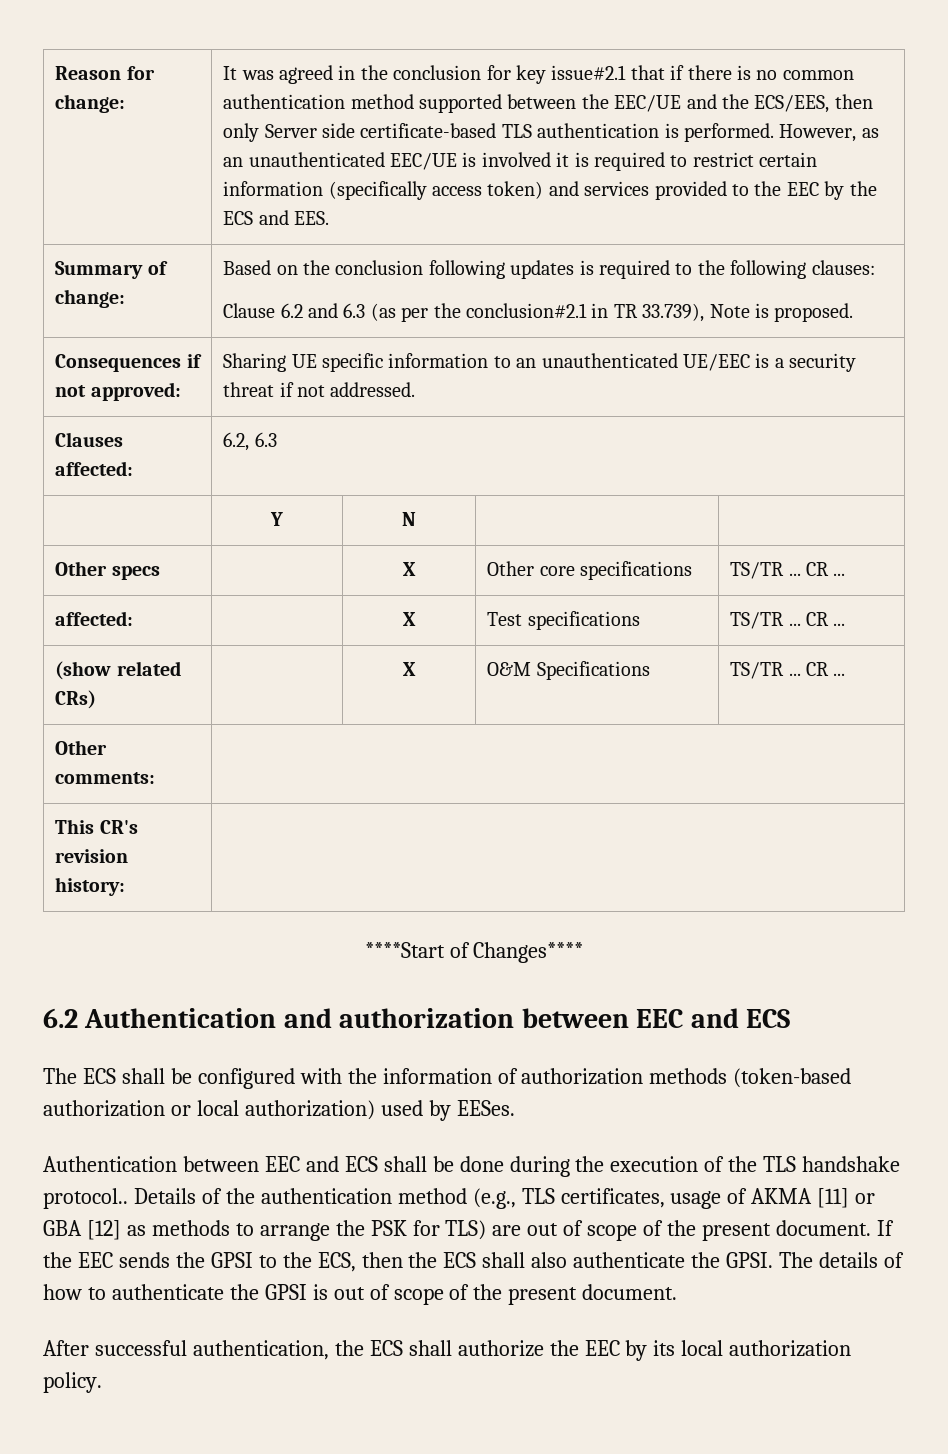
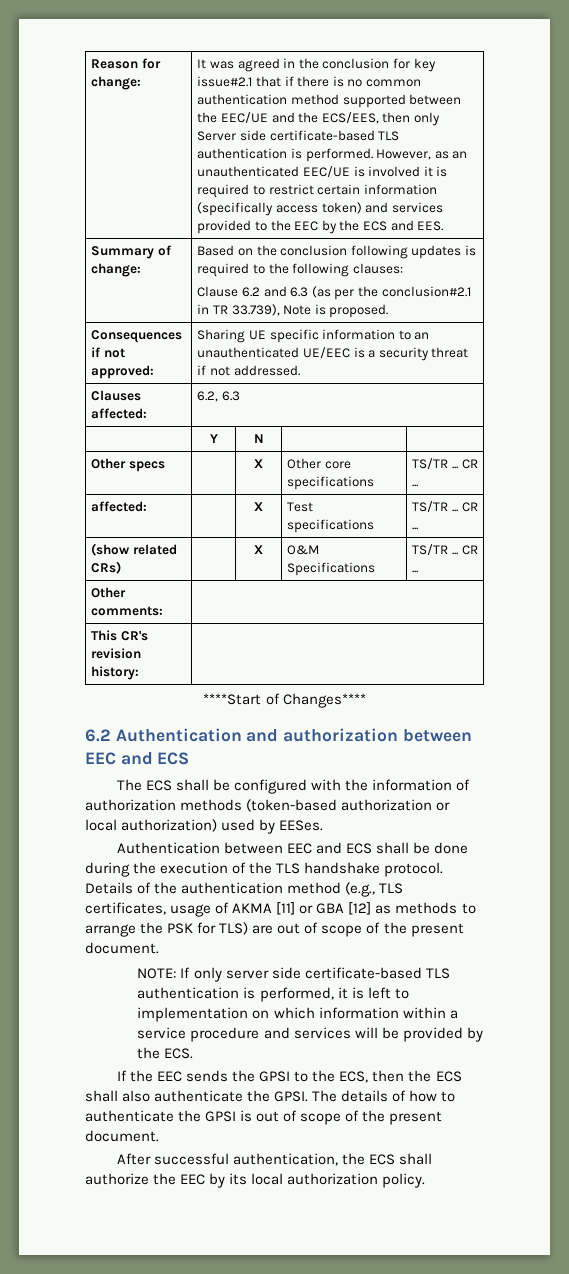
- Authentication between EEC and ECS shall be done during the execution of the TLS handshake protocol..
+ Authentication between EEC and ECS shall be done during the execution of the TLS handshake protocol.
- Details of the authentication method (e.g., TLS certificates, usage of AKMA [11] or GBA [12] as methods to arrange the PSK for TLS) are out of scope of the present document. If the EEC sends the GPSI to the ECS, then the ECS shall also authenticate the GPSI.
+ Details of the authentication method (e.g., TLS certificates, usage of AKMA [11] or GBA [12] as methods to arrange the PSK for TLS) are out of scope of the present document.
+ NOTE: If only server side certificate-based TLS authentication is performed, it is left to implementation on which information within a service procedure and services will be provided by the ECS.
+ If the EEC sends the GPSI to the ECS, then the ECS shall also authenticate the GPSI.

